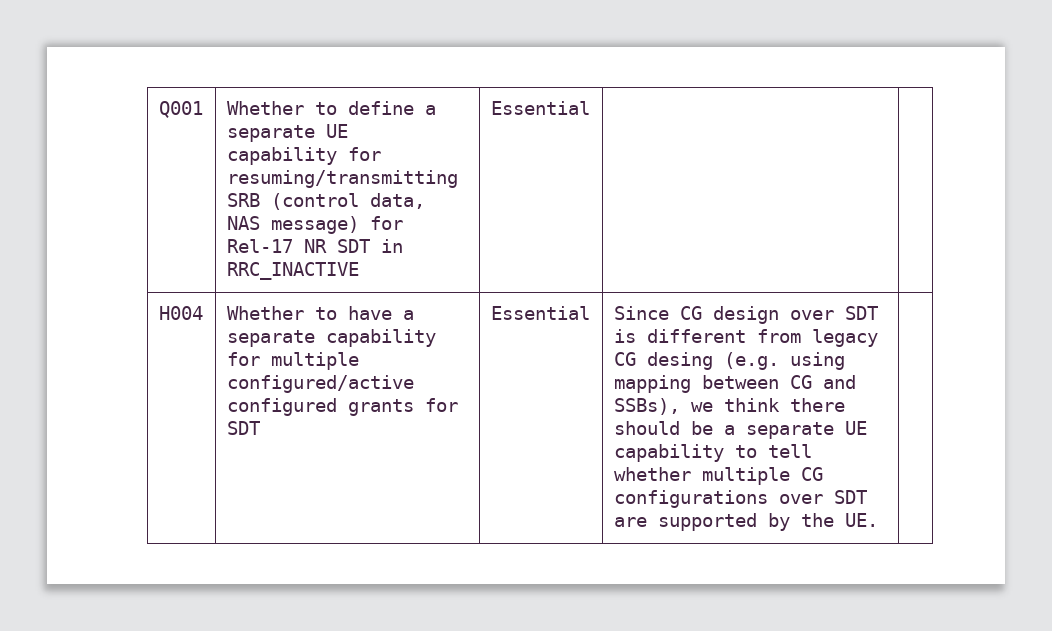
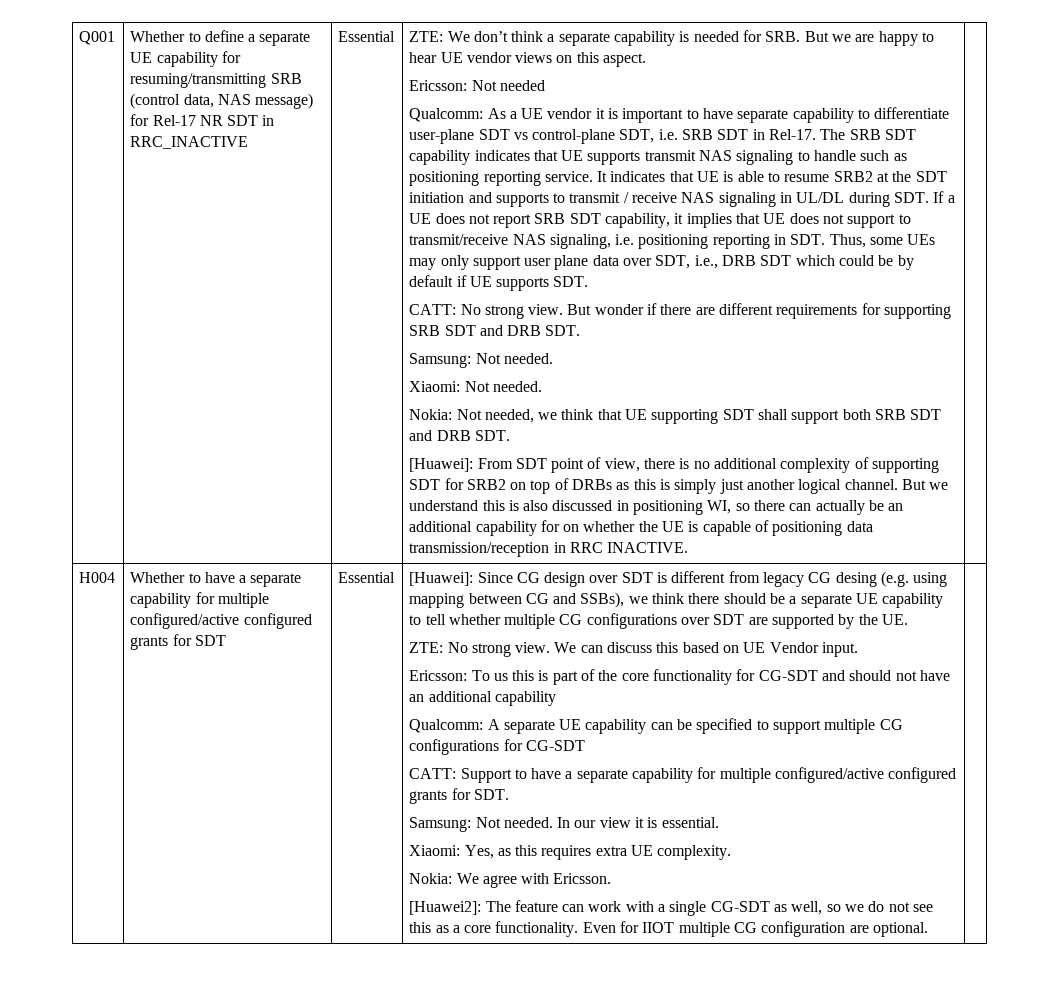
+ ZTE: We don’t think a separate capability is needed for SRB. But we are happy to hear UE vendor views on this aspect.
+ Ericsson: Not needed
+ Qualcomm: As a UE vendor it is important to have separate capability to differentiate user-plane SDT vs control-plane SDT, i.e. SRB SDT in Rel-17. The SRB SDT capability indicates that UE supports transmit NAS signaling to handle such as positioning reporting service. It indicates that UE is able to resume SRB2 at the SDT initiation and supports to transmit / receive NAS signaling in UL/DL during SDT. If a UE does not report SRB SDT capability, it implies that UE does not support to transmit/receive NAS signaling, i.e. positioning reporting in SDT. Thus, some UEs may only support user plane data over SDT, i.e., DRB SDT which could be by default if UE supports SDT.
+ CATT: No strong view. But wonder if there are different requirements for supporting SRB SDT and DRB SDT.
+ Samsung: Not needed.
+ Xiaomi: Not needed.
+ Nokia: Not needed, we think that UE supporting SDT shall support both SRB SDT and DRB SDT.
+ [Huawei]: From SDT point of view, there is no additional complexity of supporting SDT for SRB2 on top of DRBs as this is simply just another logical channel. But we understand this is also discussed in positioning WI, so there can actually be an additional capability for on whether the UE is capable of positioning data transmission/reception in RRC INACTIVE.
- Since CG design over SDT is different from legacy CG desing (e.g. using mapping between CG and SSBs), we think there should be a separate UE capability to tell whether multiple CG configurations over SDT are supported by the UE.
+ [Huawei]: Since CG design over SDT is different from legacy CG desing (e.g. using mapping between CG and SSBs), we think there should be a separate UE capability to tell whether multiple CG configurations over SDT are supported by the UE.
+ ZTE: No strong view. We can discuss this based on UE Vendor input.
+ Ericsson: To us this is part of the core functionality for CG-SDT and should not have an additional capability
+ Qualcomm: A separate UE capability can be specified to support multiple CG configurations for CG-SDT
+ CATT: Support to have a separate capability for multiple configured/active configured grants for SDT.
+ Samsung: Not needed. In our view it is essential.
+ Xiaomi: Yes, as this requires extra UE complexity.
+ Nokia: We agree with Ericsson.
+ [Huawei2]: The feature can work with a single CG-SDT as well, so we do not see this as a core functionality. Even for IIOT multiple CG configuration are optional.

